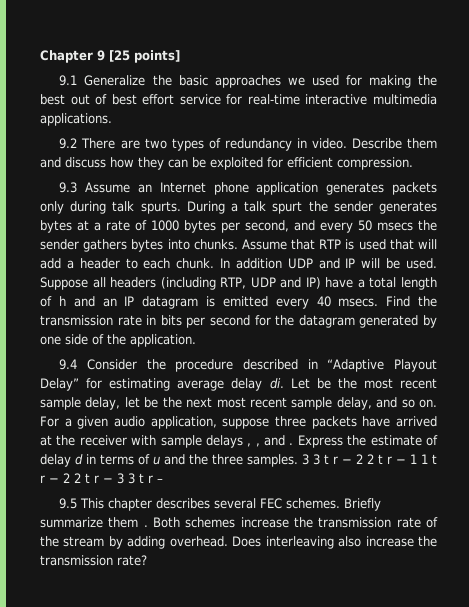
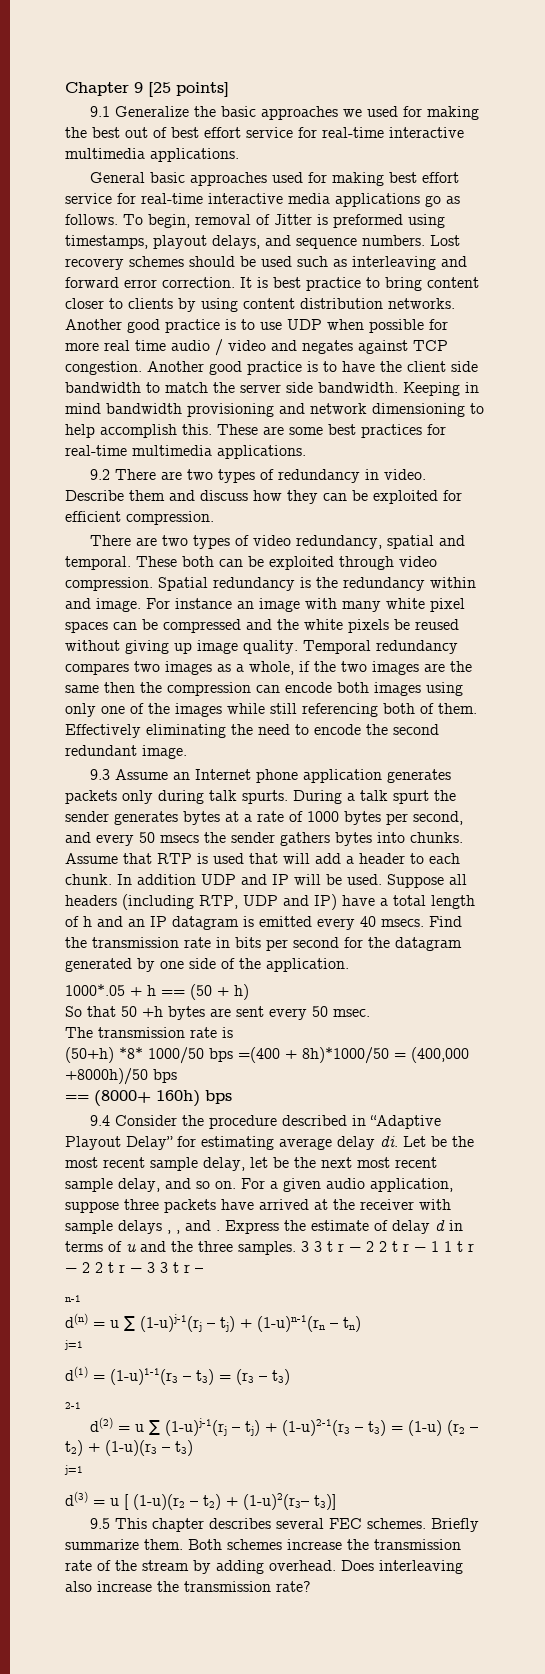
+ General basic approaches used for making best effort service for real-time interactive media applications go as follows. To begin, removal of Jitter is preformed using timestamps, playout delays, and sequence numbers. Lost recovery schemes should be used such as interleaving and forward error correction. It is best practice to bring content closer to clients by using content distribution networks. Another good practice is to use UDP when possible for more real time audio / video and negates against TCP congestion. Another good practice is to have the client side bandwidth to match the server side bandwidth. Keeping in mind bandwidth provisioning and network dimensioning to help accomplish this. These are some best practices for real-time multimedia applications.
+ There are two types of video redundancy, spatial and temporal. These both can be exploited through video compression. Spatial redundancy is the redundancy within and image. For instance an image with many white pixel spaces can be compressed and the white pixels be reused without giving up image quality. Temporal redundancy compares two images as a whole, if the two images are the same then the compression can encode both images using only one of the images while still referencing both of them. Effectively eliminating the need to encode the second redundant image.
+ 1000*.05 + h == (50 + h)
+ So that 50 +h bytes are sent every 50 msec.
+ The transmission rate is
+ (50+h) *8* 1000/50 bps =(400 + 8h)*1000/50 = (400,000 +8000h)/50 bps
+ == (8000+ 160h) bps
+ n-1
+ d(n) = u ∑ (1-u)j-1(rj – tj) + (1-u)n-1(rn – tn)
+ j=1
+ d(1) = (1-u)1-1(r3 – t3) = (r3 – t3)
+ 2-1
+ d(2) = u ∑ (1-u)j-1(rj – tj) + (1-u)2-1(r3 – t3) = (1-u) (r2 – t2) + (1-u)(r3 – t3)
+ j=1
+ d(3) = u [ (1-u)(r2 – t2) + (1-u)2(r3– t3)]
- Briefly summarize them .
+ Briefly summarize them.

